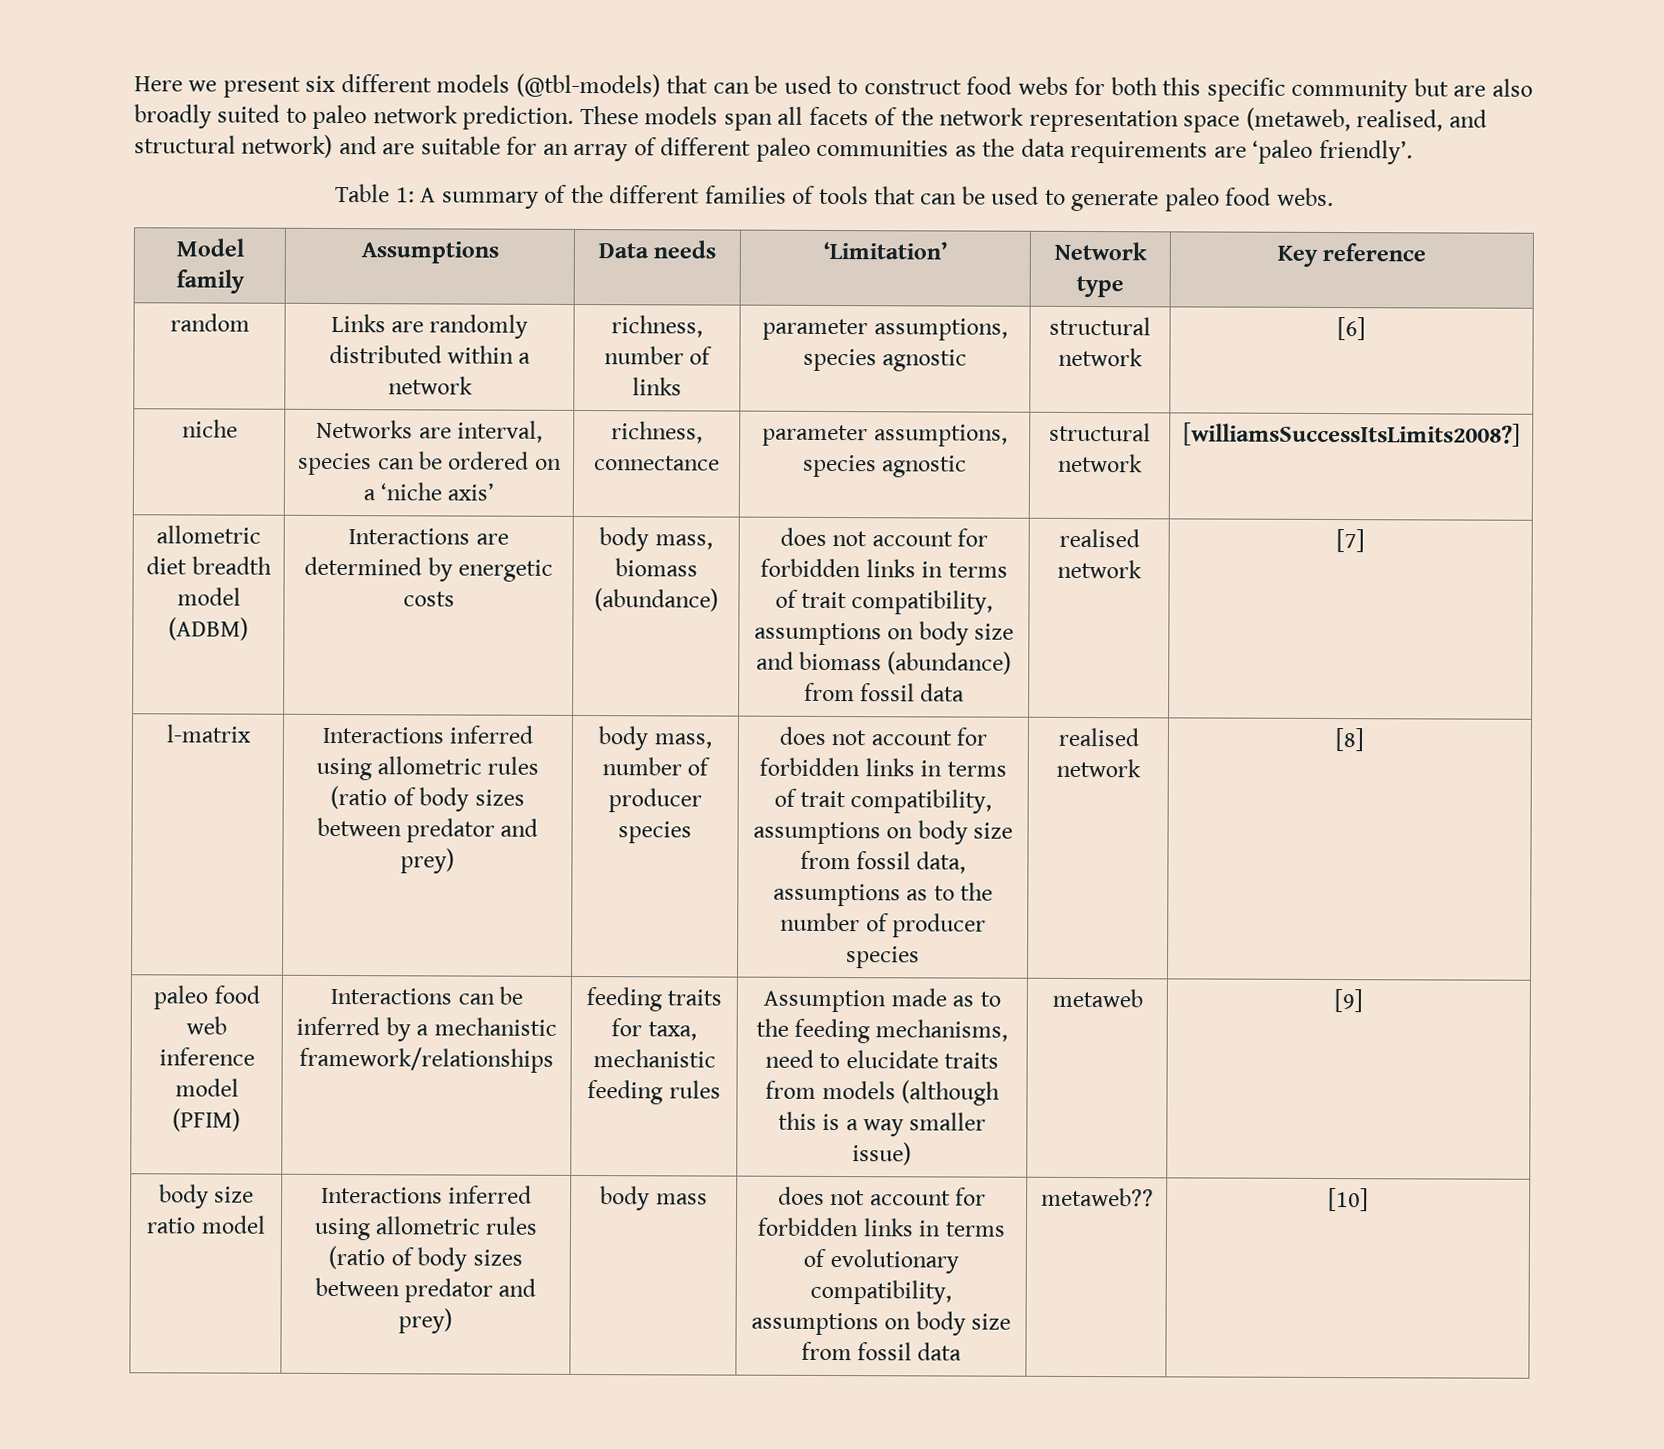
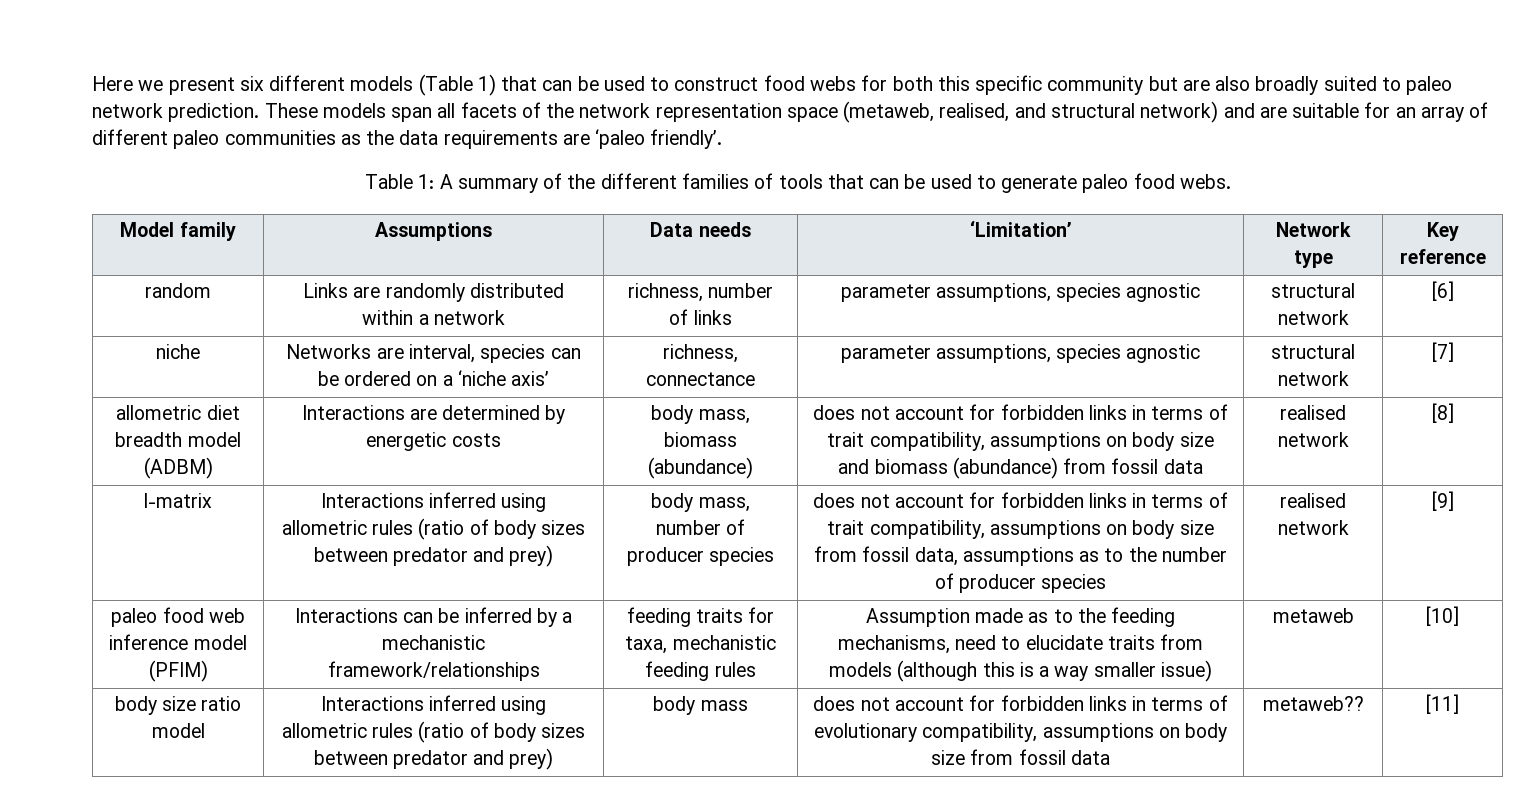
- Here we present six different models (@tbl-models) that can be used to construct food webs for both this specific community but are also broadly suited to paleo network prediction.
+ Here we present six different models (Table 1) that can be used to construct food webs for both this specific community but are also broadly suited to paleo network prediction.
- niche | Networks are interval, species can be ordered on a ‘niche axis’ | richness, connectance | parameter assumptions, species agnostic | structural network | [williamsSuccessItsLimits2008?]
+ niche | Networks are interval, species can be ordered on a ‘niche axis’ | richness, connectance | parameter assumptions, species agnostic | structural network | [7]
- allometric diet breadth model (ADBM) | Interactions are determined by energetic costs | body mass, biomass (abundance) | does not account for forbidden links in terms of trait compatibility, assumptions on body size and biomass (abundance) from fossil data | realised network | [7]
+ allometric diet breadth model (ADBM) | Interactions are determined by energetic costs | body mass, biomass (abundance) | does not account for forbidden links in terms of trait compatibility, assumptions on body size and biomass (abundance) from fossil data | realised network | [8]
- [8]
+ [9]
- [9]
+ [10]
- body size ratio model | Interactions inferred using allometric rules (ratio of body sizes between predator and prey) | body mass | does not account for forbidden links in terms of evolutionary compatibility, assumptions on body size from fossil data | metaweb?? | [10]
+ body size ratio model | Interactions inferred using allometric rules (ratio of body sizes between predator and prey) | body mass | does not account for forbidden links in terms of evolutionary compatibility, assumptions on body size from fossil data | metaweb?? | [11]

